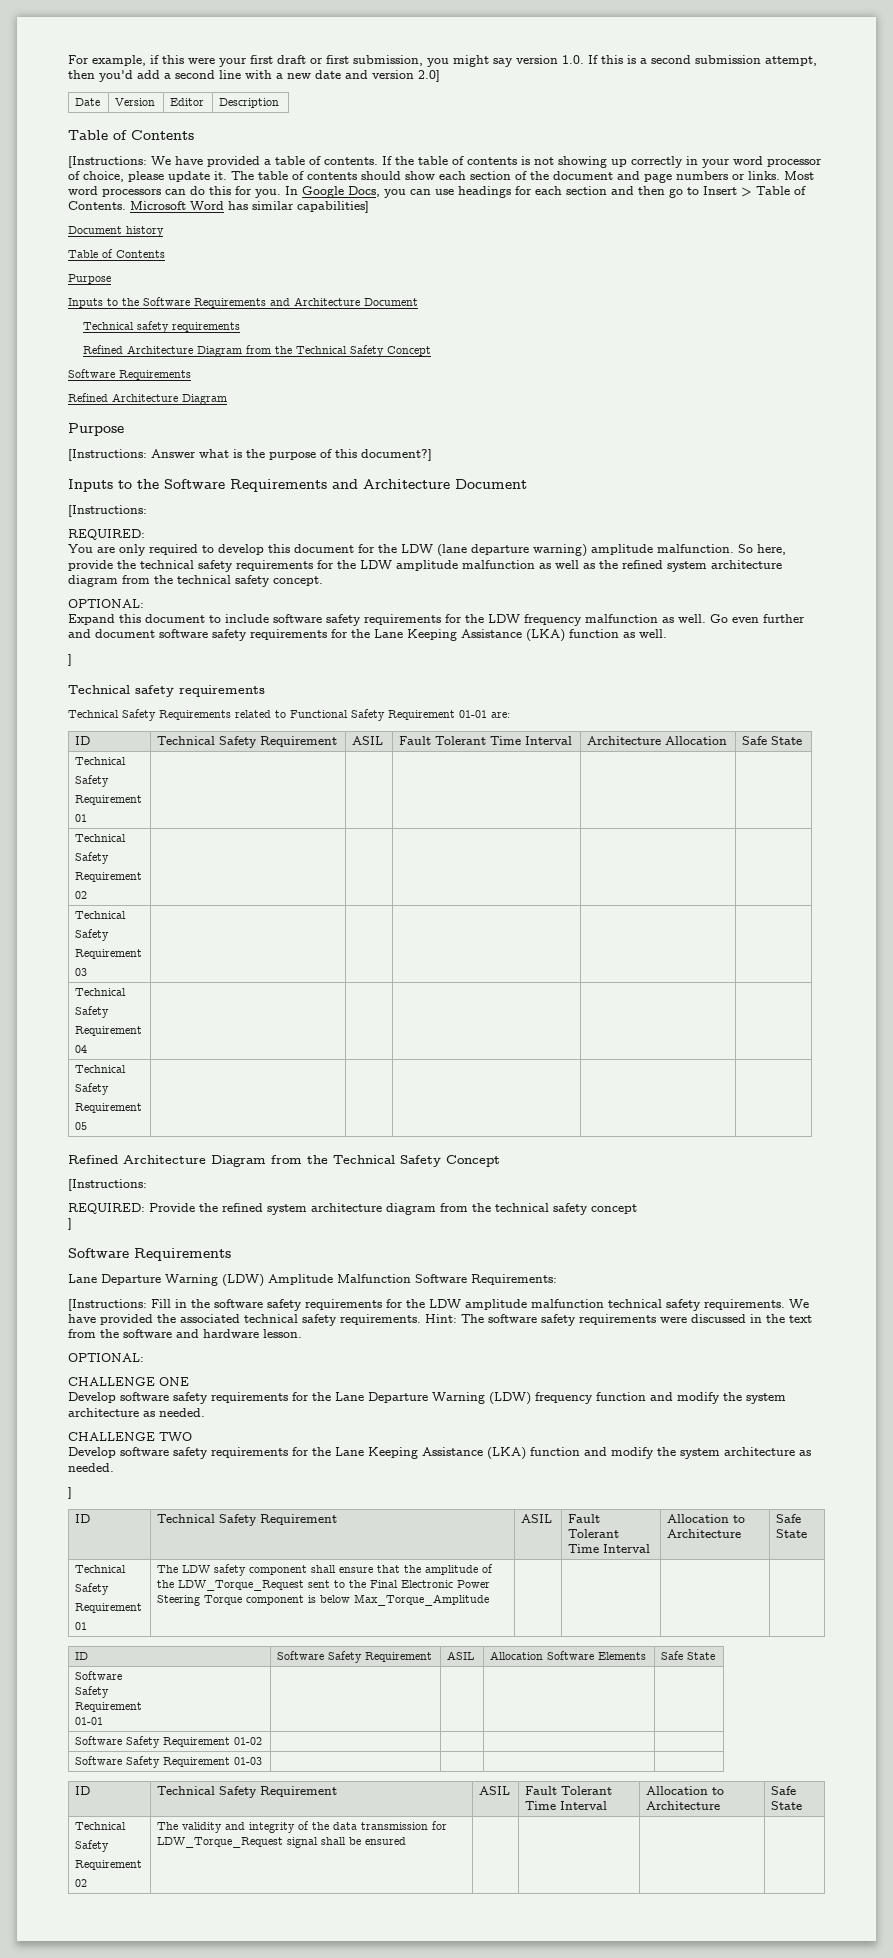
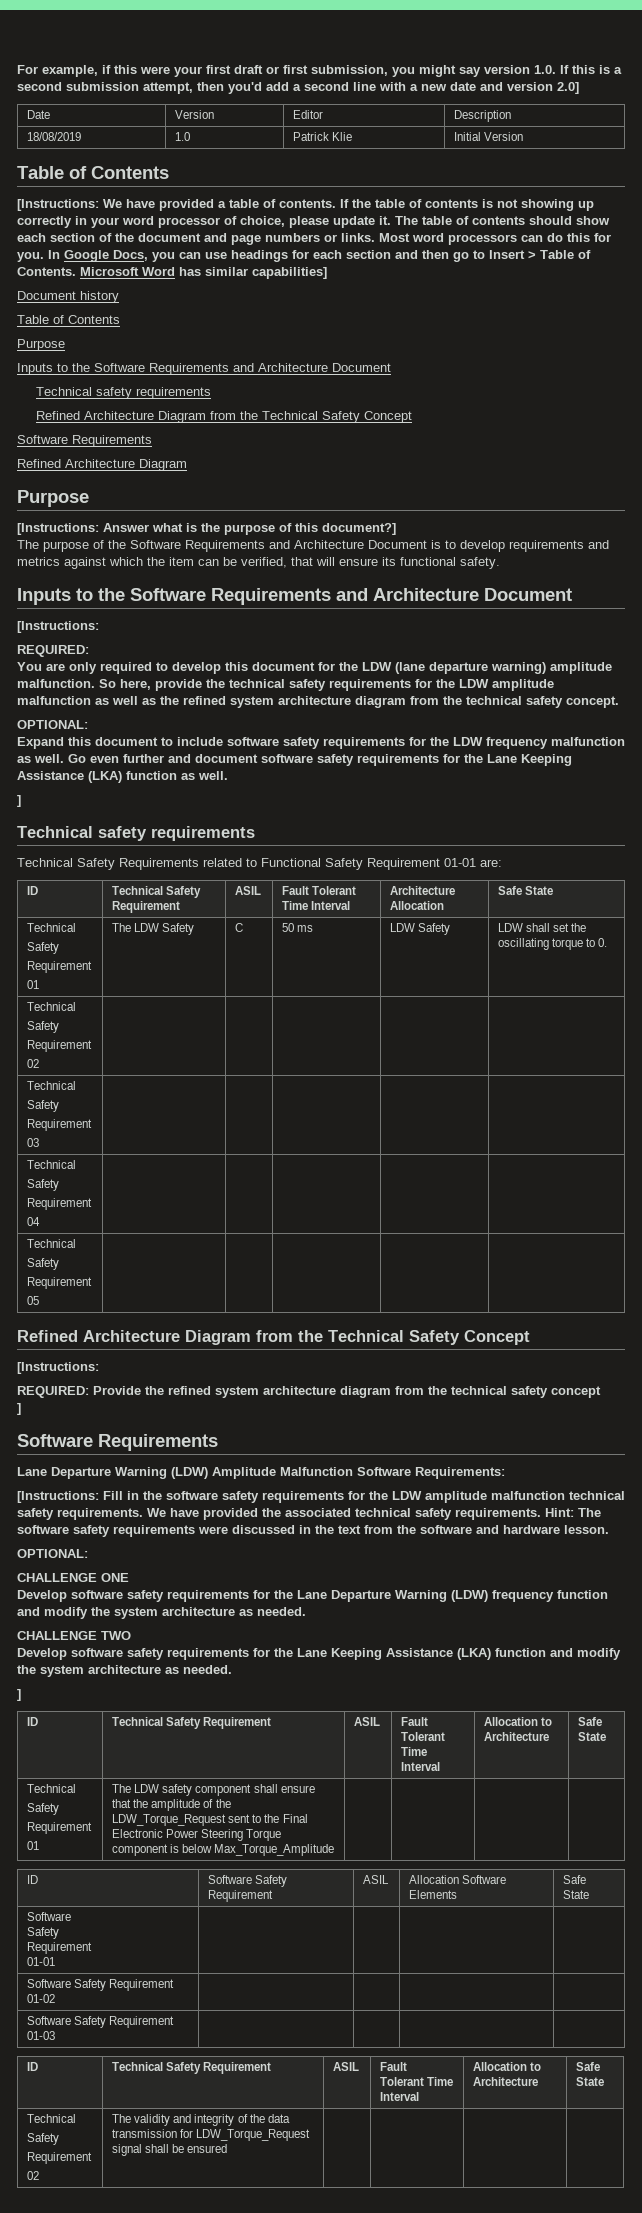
+ 18/08/2019 | 1.0 | Patrick Klie | Initial Version
+ The purpose of the Software Requirements and Architecture Document is to develop requirements and metrics against which the item can be verified, that will ensure its functional safety.
  ID | Technical Safety Requirement | ASIL | Fault Tolerant Time Interval | Architecture Allocation | Safe State
  Technical
  Safety
  Requirement
- 01 | | | | |
+ 01 | The LDW Safety | C | 50 ms | LDW Safety | LDW shall set the oscillating torque to 0.

